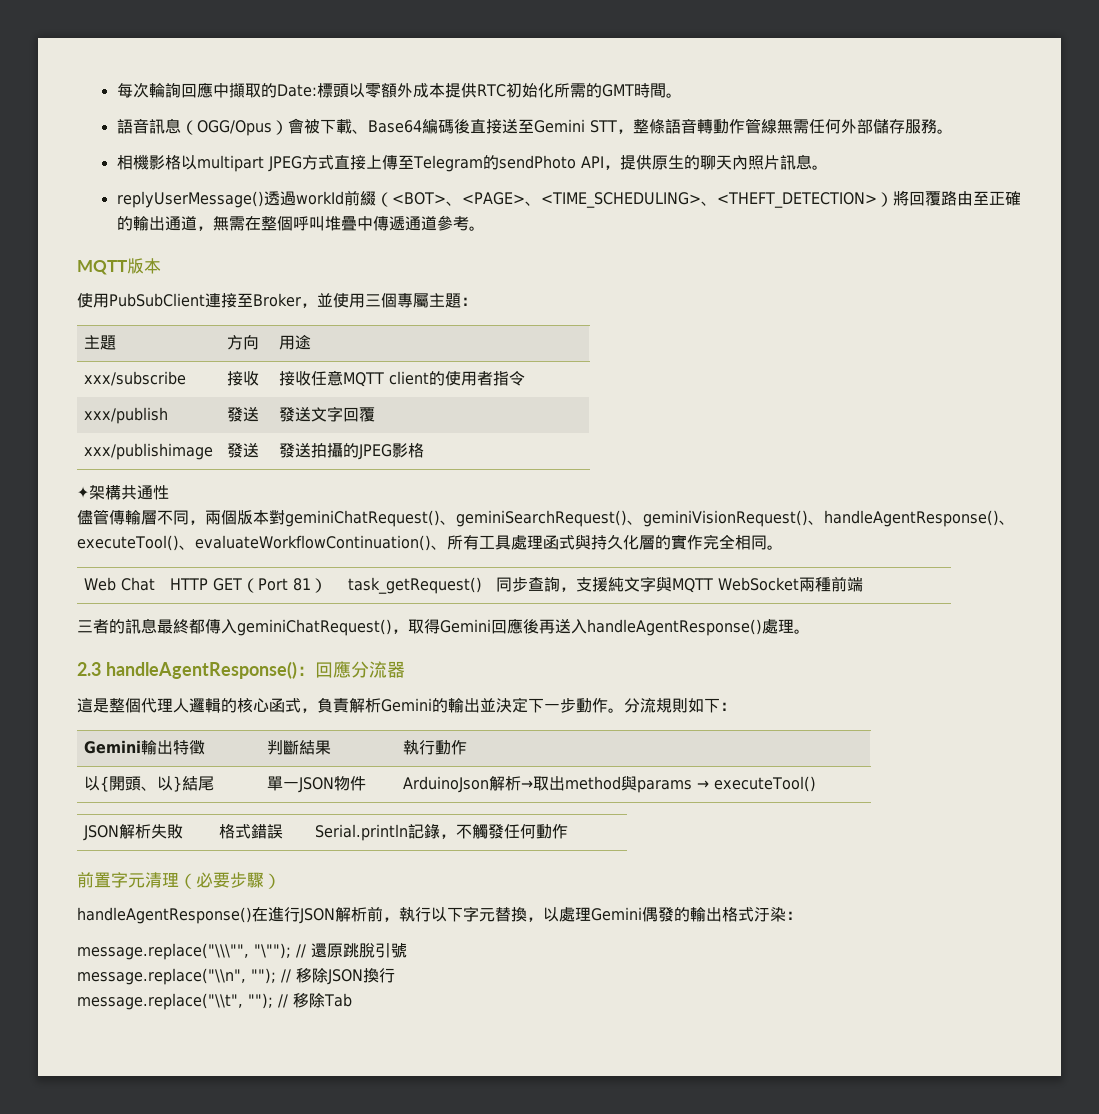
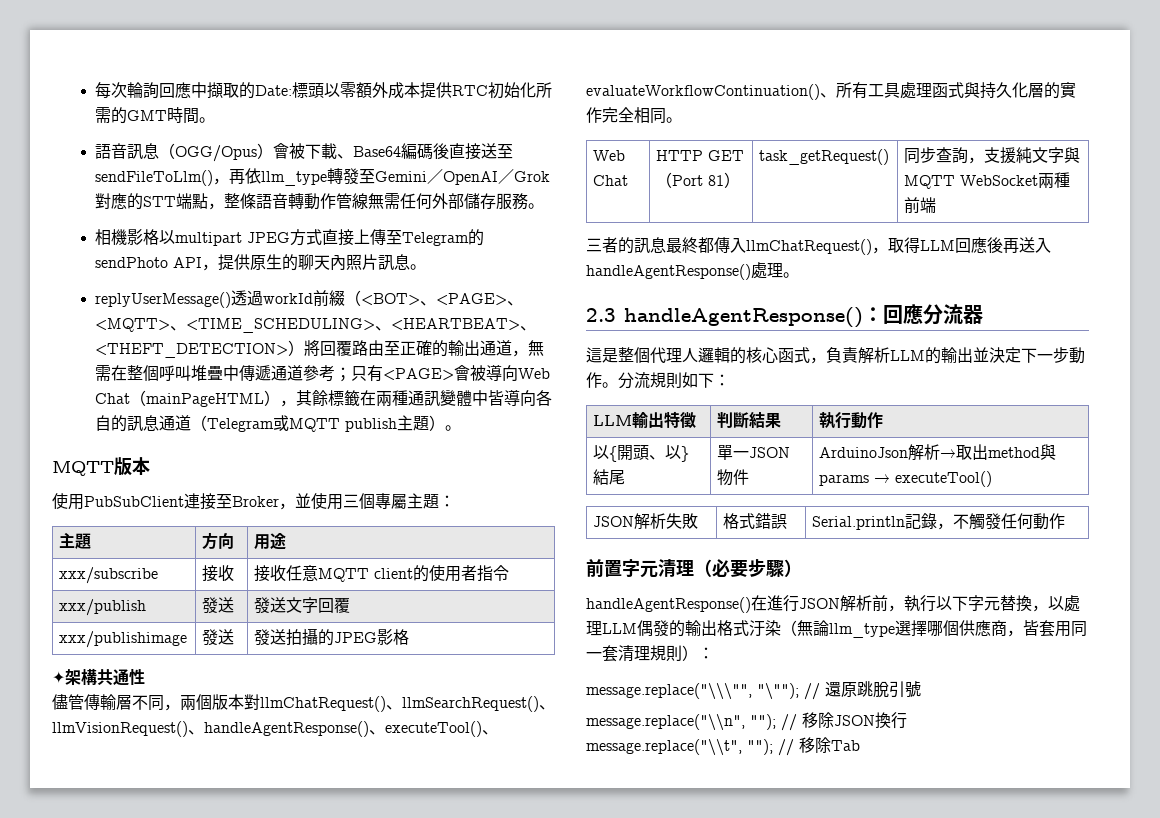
- 語音訊息（OGG/Opus）會被下載、Base64編碼後直接送至Gemini STT，整條語音轉動作管線無需任何外部儲存服務。
+ 語音訊息（OGG/Opus）會被下載、Base64編碼後直接送至sendFileToLlm()，再依llm_type轉發至Gemini／OpenAI／Grok對應的STT端點，整條語音轉動作管線無需任何外部儲存服務。
- replyUserMessage()透過workId前綴（<BOT>、<PAGE>、<TIME_SCHEDULING>、<THEFT_DETECTION>）將回覆路由至正確的輸出通道，無需在整個呼叫堆疊中傳遞通道參考。
+ replyUserMessage()透過workId前綴（<BOT>、<PAGE>、<MQTT>、<TIME_SCHEDULING>、<HEARTBEAT>、<THEFT_DETECTION>）將回覆路由至正確的輸出通道，無需在整個呼叫堆疊中傳遞通道參考；只有<PAGE>會被導向Web Chat（mainPageHTML），其餘標籤在兩種通訊變體中皆導向各自的訊息通道（Telegram或MQTT publish主題）。
- 儘管傳輸層不同，兩個版本對geminiChatRequest()、geminiSearchRequest()、geminiVisionRequest()、handleAgentResponse()、executeTool()、evaluateWorkflowContinuation()、所有工具處理函式與持久化層的實作完全相同。
+ 儘管傳輸層不同，兩個版本對llmChatRequest()、llmSearchRequest()、llmVisionRequest()、handleAgentResponse()、executeTool()、evaluateWorkflowContinuation()、所有工具處理函式與持久化層的實作完全相同。
- 三者的訊息最終都傳入geminiChatRequest()，取得Gemini回應後再送入handleAgentResponse()處理。
+ 三者的訊息最終都傳入llmChatRequest()，取得LLM回應後再送入handleAgentResponse()處理。
- 這是整個代理人邏輯的核心函式，負責解析Gemini的輸出並決定下一步動作。
+ 這是整個代理人邏輯的核心函式，負責解析LLM的輸出並決定下一步動作。
- Gemini輸出特徵 | 判斷結果 | 執行動作
+ LLM輸出特徵 | 判斷結果 | 執行動作
- handleAgentResponse()在進行JSON解析前，執行以下字元替換，以處理Gemini偶發的輸出格式汙染：
+ handleAgentResponse()在進行JSON解析前，執行以下字元替換，以處理LLM偶發的輸出格式汙染（無論llm_type選擇哪個供應商，皆套用同一套清理規則）：

